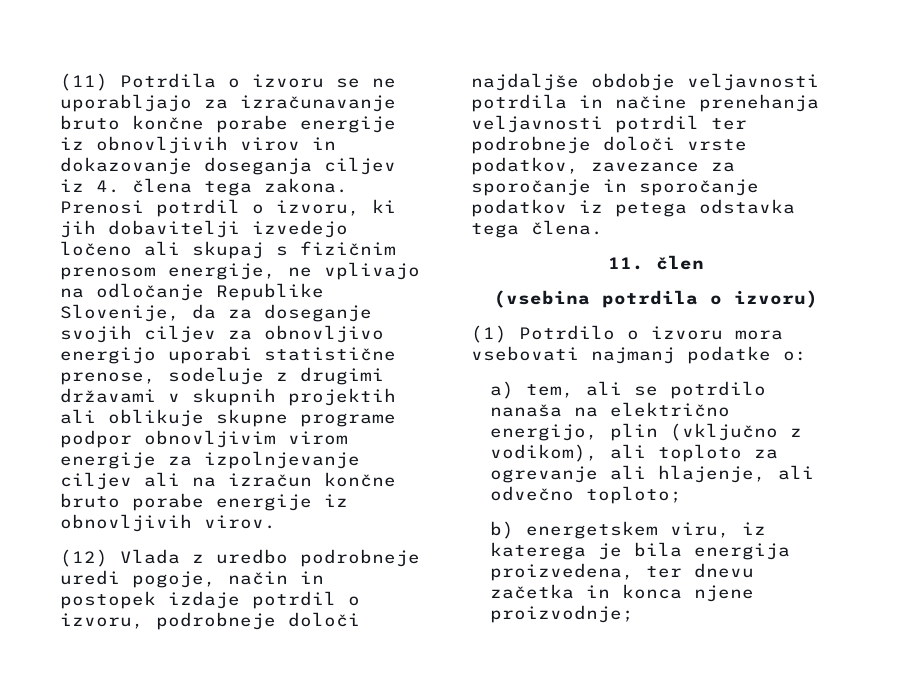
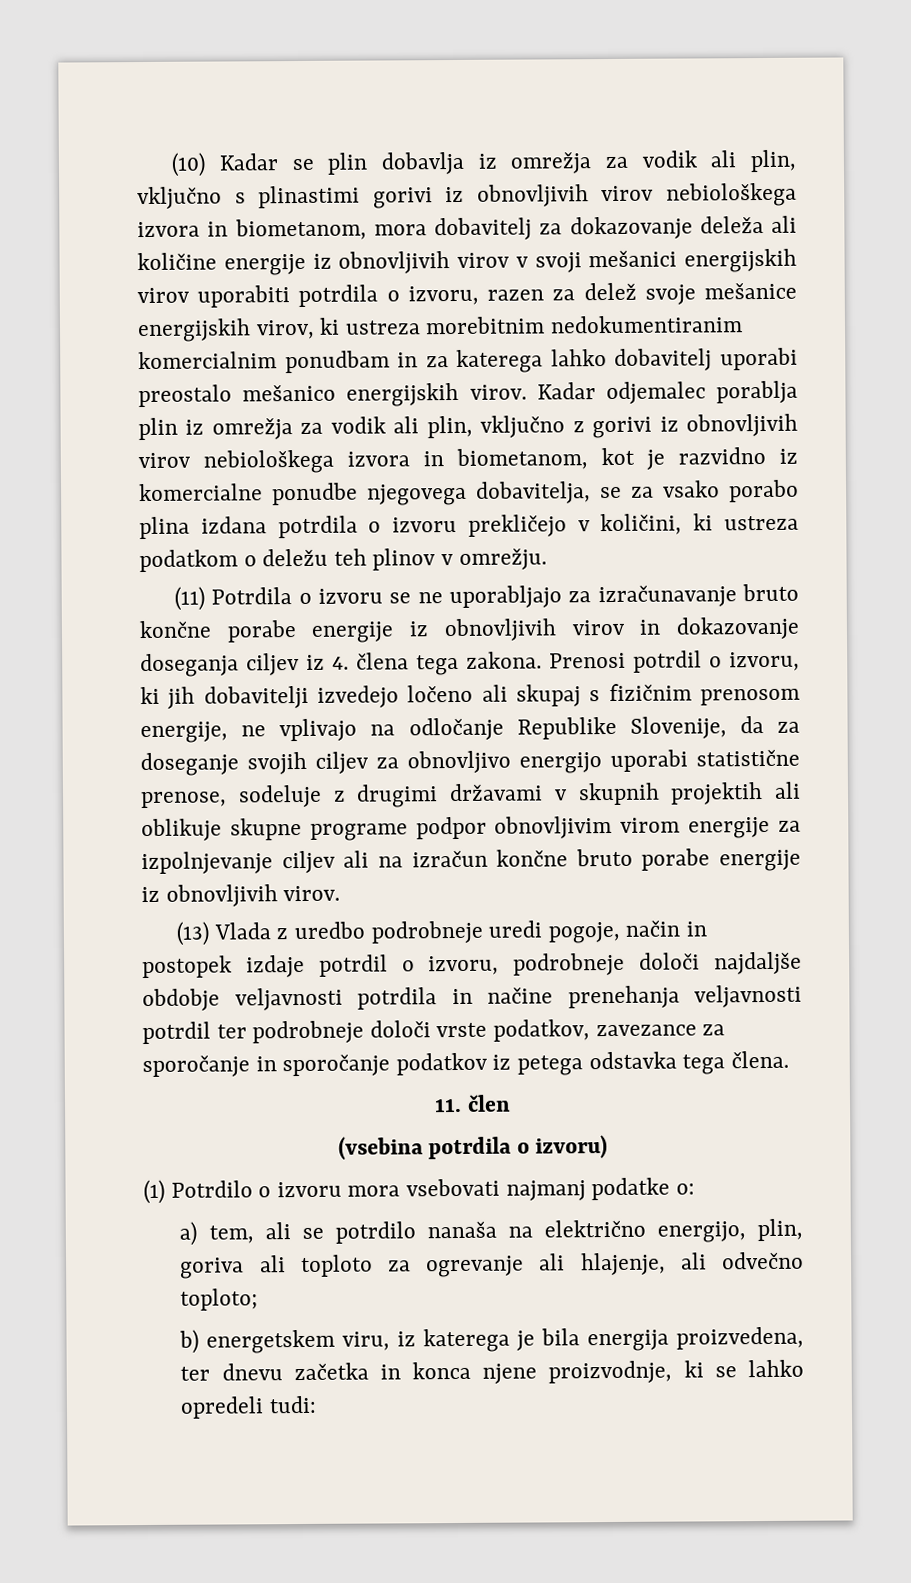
+ (10) Kadar se plin dobavlja iz omrežja za vodik ali plin, vključno s plinastimi gorivi iz obnovljivih virov nebiološkega izvora in biometanom, mora dobavitelj za dokazovanje deleža ali količine energije iz obnovljivih virov v svoji mešanici energijskih virov uporabiti potrdila o izvoru, razen za delež svoje mešanice energijskih virov, ki ustreza morebitnim nedokumentiranim komercialnim ponudbam in za katerega lahko dobavitelj uporabi preostalo mešanico energijskih virov. Kadar odjemalec porablja plin iz omrežja za vodik ali plin, vključno z gorivi iz obnovljivih virov nebiološkega izvora in biometanom, kot je razvidno iz komercialne ponudbe njegovega dobavitelja, se za vsako porabo plina izdana potrdila o izvoru prekličejo v količini, ki ustreza podatkom o deležu teh plinov v omrežju.
- (12) Vlada z uredbo podrobneje uredi pogoje, način in postopek izdaje potrdil o izvoru, podrobneje določi najdaljše obdobje veljavnosti potrdila in načine prenehanja veljavnosti potrdil ter podrobneje določi vrste podatkov, zavezance za sporočanje in sporočanje podatkov iz petega odstavka tega člena.
+ (13) Vlada z uredbo podrobneje uredi pogoje, način in postopek izdaje potrdil o izvoru, podrobneje določi najdaljše obdobje veljavnosti potrdila in načine prenehanja veljavnosti potrdil ter podrobneje določi vrste podatkov, zavezance za sporočanje in sporočanje podatkov iz petega odstavka tega člena.
- a) tem, ali se potrdilo nanaša na električno energijo, plin (vključno z vodikom), ali toploto za ogrevanje ali hlajenje, ali odvečno toploto;
+ a) tem, ali se potrdilo nanaša na električno energijo, plin, goriva ali toploto za ogrevanje ali hlajenje, ali odvečno toploto;
- b) energetskem viru, iz katerega je bila energija proizvedena, ter dnevu začetka in konca njene proizvodnje;
+ b) energetskem viru, iz katerega je bila energija proizvedena, ter dnevu začetka in konca njene proizvodnje, ki se lahko opredeli tudi:

